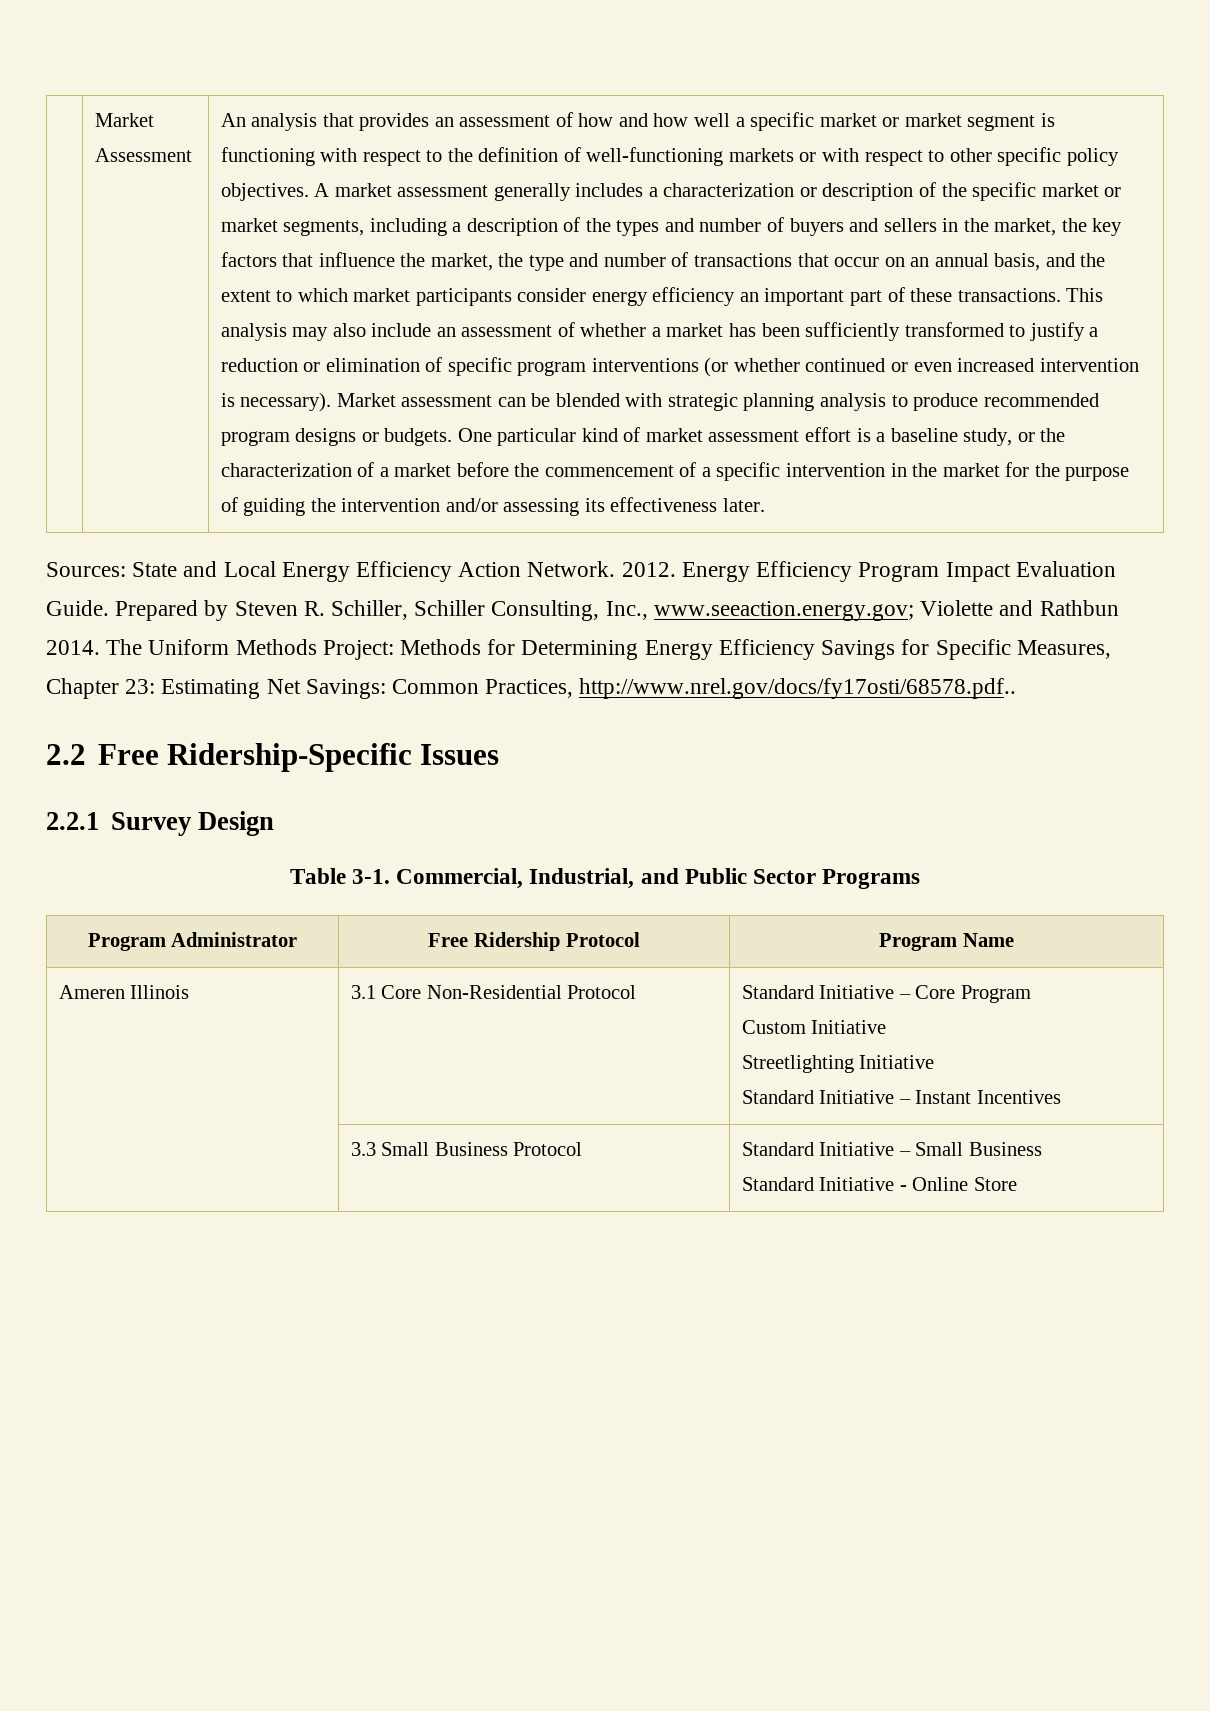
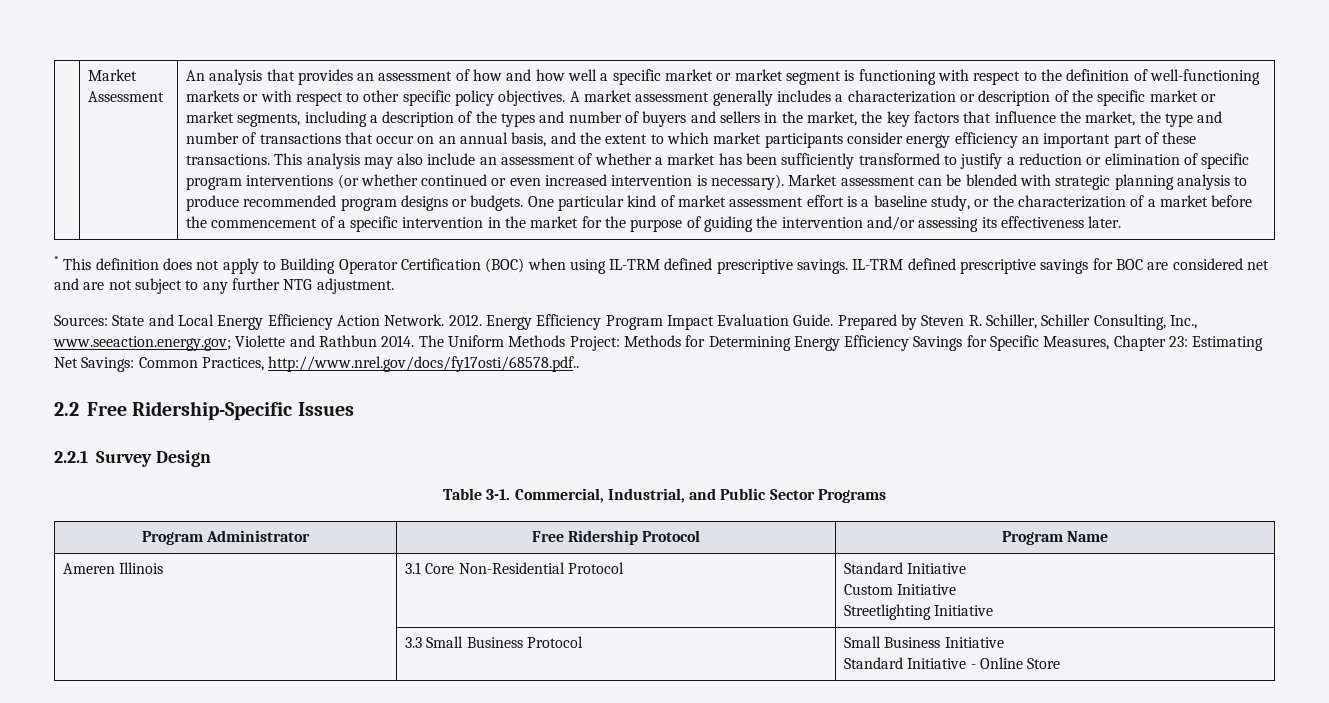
+ * This definition does not apply to Building Operator Certification (BOC) when using IL-TRM defined prescriptive savings. IL-TRM defined prescriptive savings for BOC are considered net and are not subject to any further NTG adjustment.
- Ameren Illinois | 3.1 Core Non-Residential Protocol | Standard Initiative – Core Program
+ Ameren Illinois | 3.1 Core Non-Residential Protocol | Standard Initiative
  Custom Initiative
  Streetlighting Initiative
- Standard Initiative – Instant Incentives
- | 3.3 Small Business Protocol | Standard Initiative – Small Business
+ | 3.3 Small Business Protocol | Small Business Initiative

